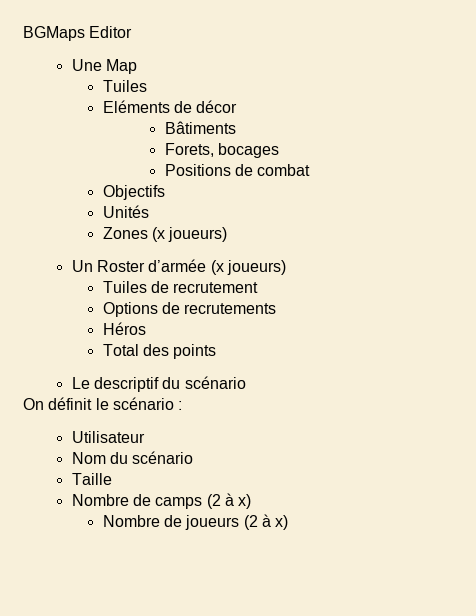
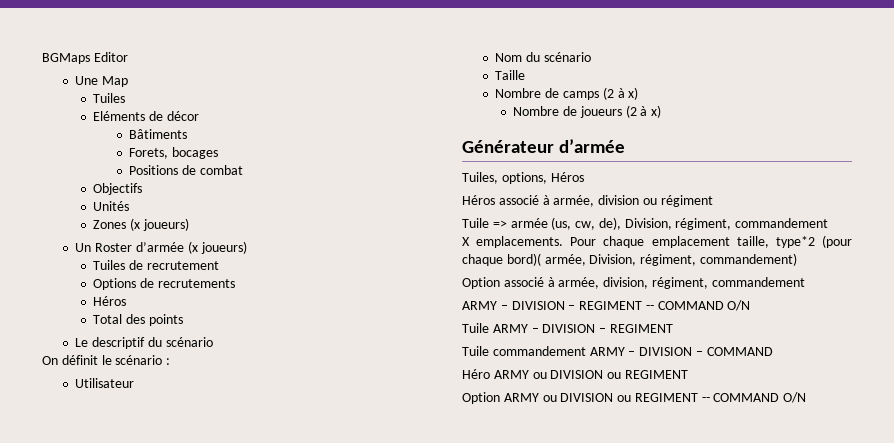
+ Générateur d’armée
+ Tuiles, options, Héros
+ Héros associé à armée, division ou régiment
+ Tuile => armée (us, cw, de), Division, régiment, commandement
+ X emplacements. Pour chaque emplacement taille, type*2 (pour chaque bord)( armée, Division, régiment, commandement)
+ Option associé à armée, division, régiment, commandement
+ ARMY – DIVISION – REGIMENT -- COMMAND O/N
+ Tuile ARMY – DIVISION – REGIMENT
+ Tuile commandement ARMY – DIVISION – COMMAND
+ Héro ARMY ou DIVISION ou REGIMENT
+ Option ARMY ou DIVISION ou REGIMENT -- COMMAND O/N

